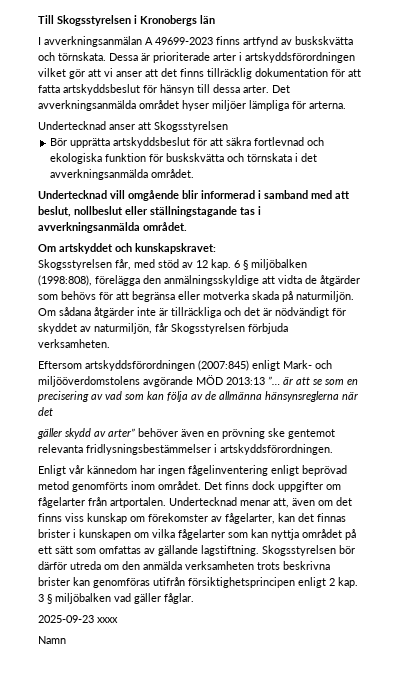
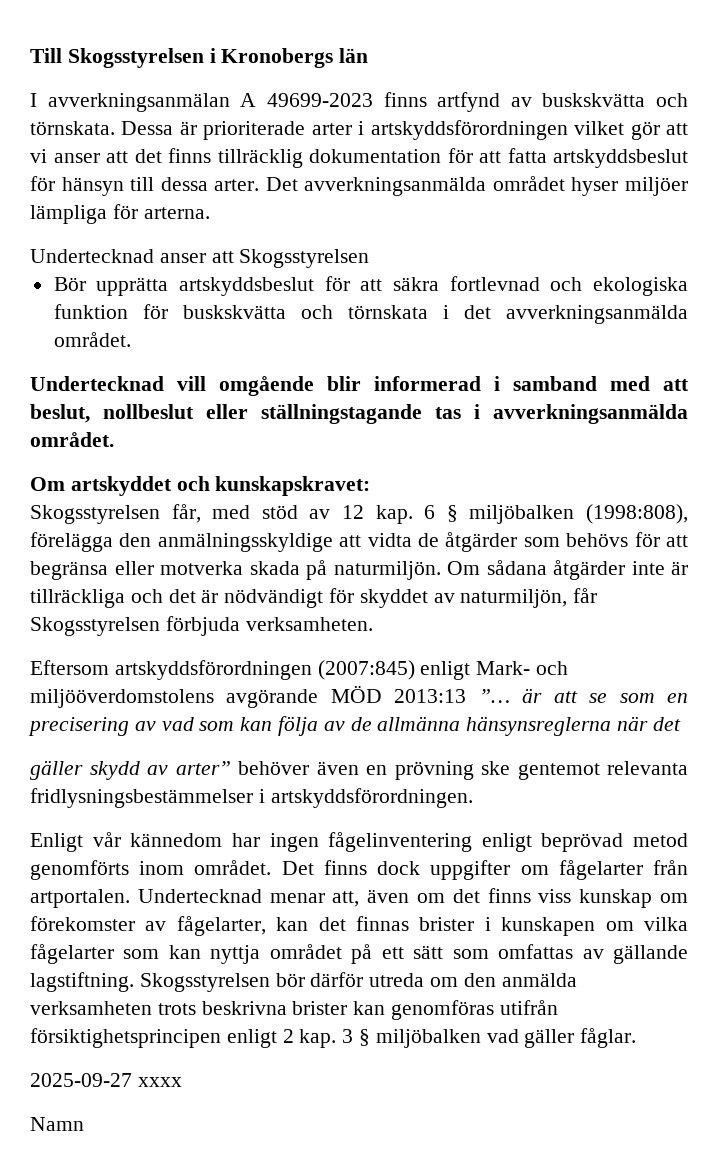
- 2025-09-23 xxxx
+ 2025-09-27 xxxx

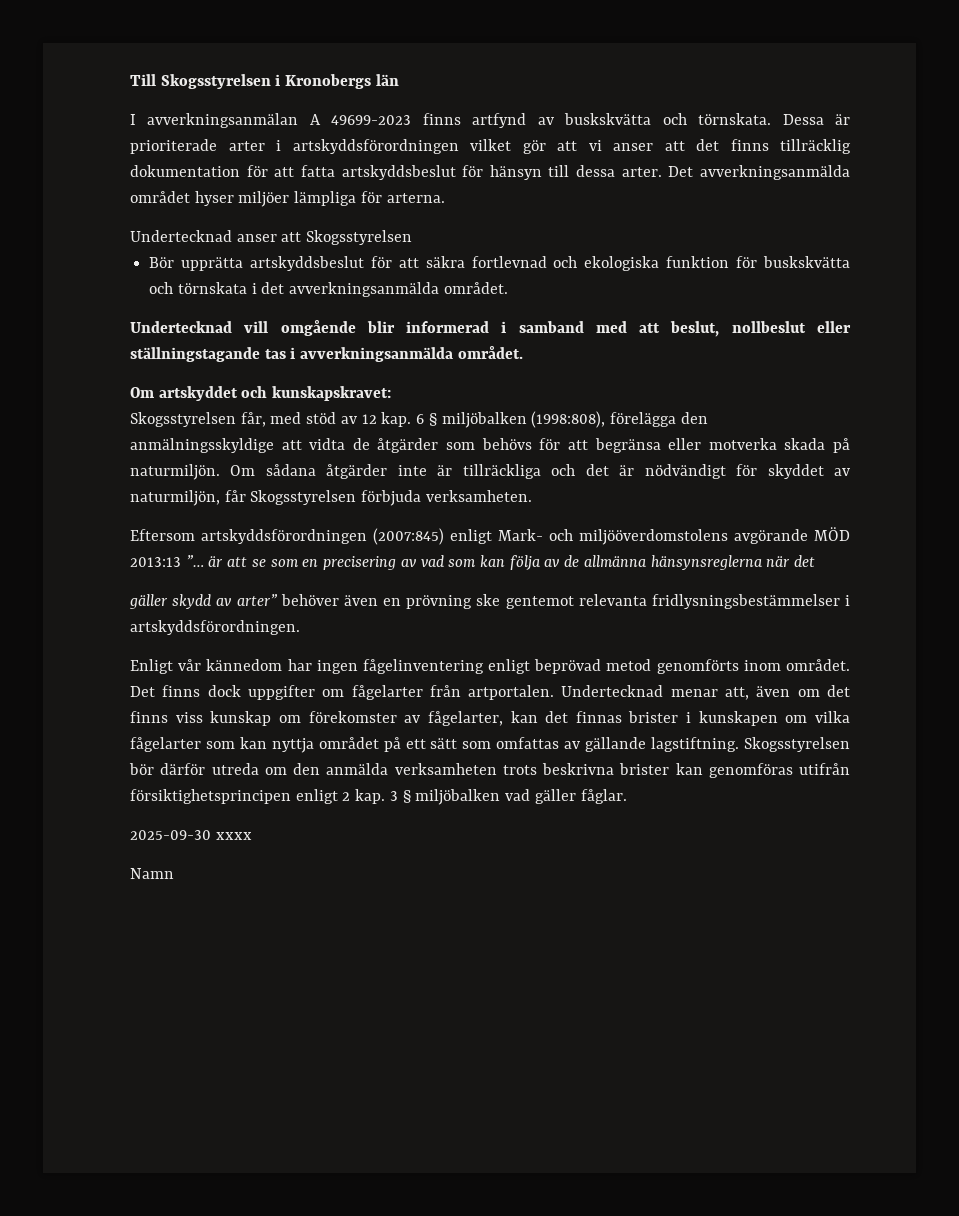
- 2025-09-27 xxxx
+ 2025-09-30 xxxx

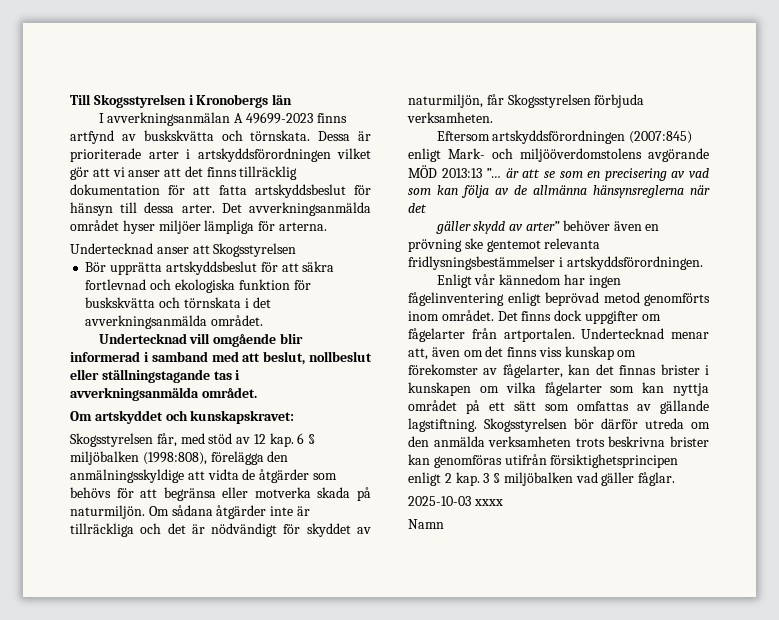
- 2025-09-30 xxxx
+ 2025-10-03 xxxx

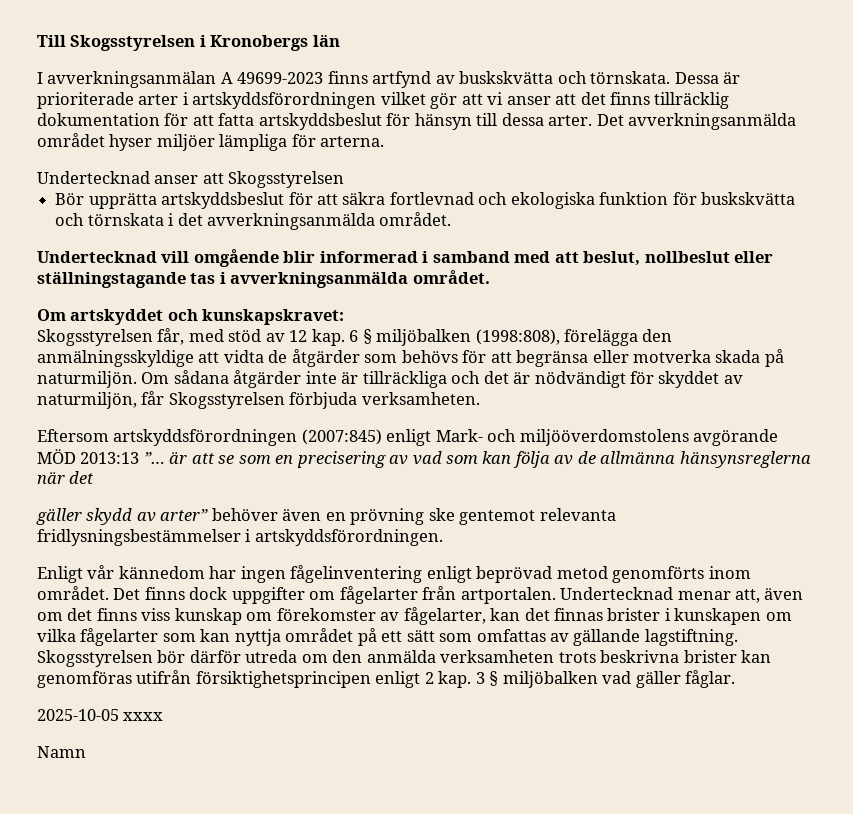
- 2025-10-03 xxxx
+ 2025-10-05 xxxx

